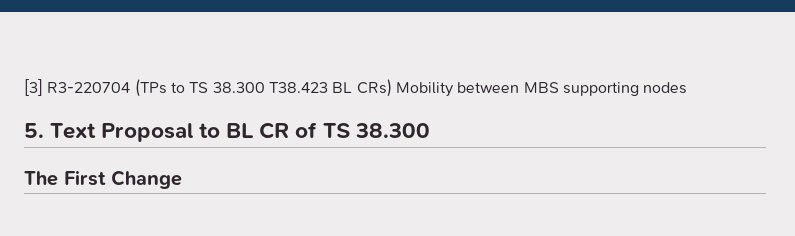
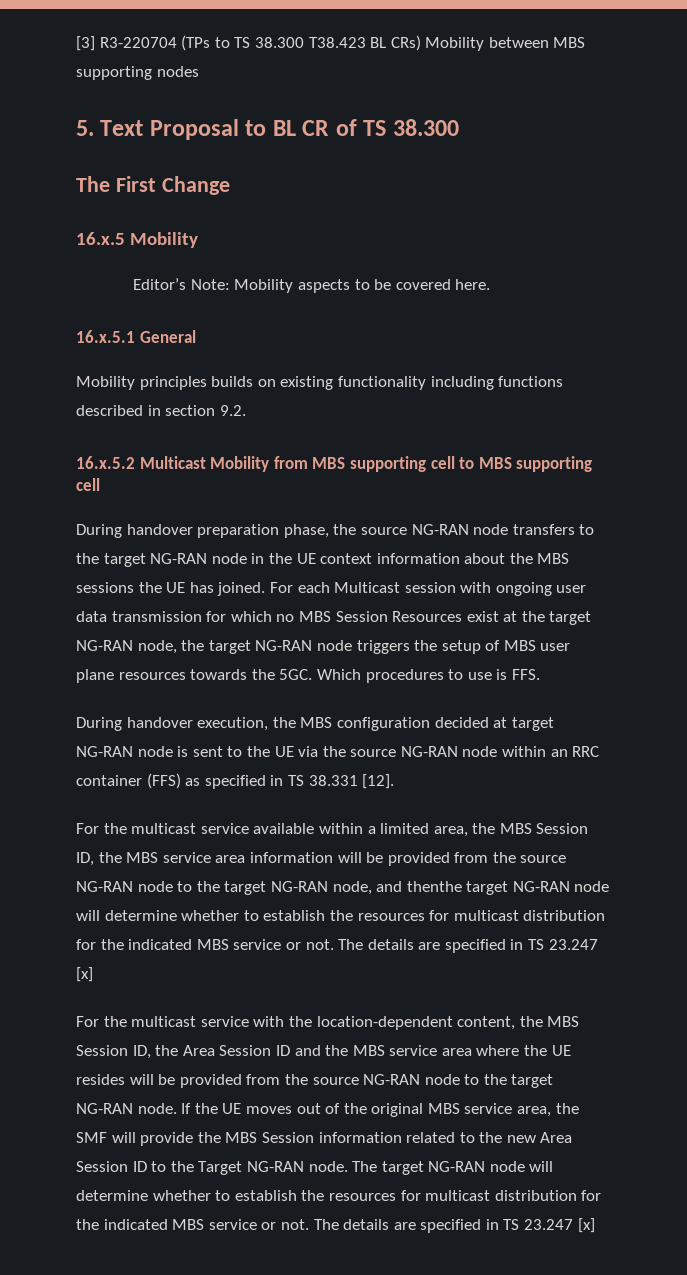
+ 16.x.5 Mobility
+ Editor’s Note: Mobility aspects to be covered here.
+ 16.x.5.1 General
+ Mobility principles builds on existing functionality including functions described in section 9.2.
+ 16.x.5.2 Multicast Mobility from MBS supporting cell to MBS supporting cell
+ During handover preparation phase, the source NG-RAN node transfers to the target NG-RAN node in the UE context information about the MBS sessions the UE has joined. For each Multicast session with ongoing user data transmission for which no MBS Session Resources exist at the target NG-RAN node, the target NG-RAN node triggers the setup of MBS user plane resources towards the 5GC. Which procedures to use is FFS.
+ During handover execution, the MBS configuration decided at target NG-RAN node is sent to the UE via the source NG-RAN node within an RRC container (FFS) as specified in TS 38.331 [12].
+ For the multicast service available within a limited area, the MBS Session ID, the MBS service area information will be provided from the source NG-RAN node to the target NG-RAN node, and thenthe target NG-RAN node will determine whether to establish the resources for multicast distribution for the indicated MBS service or not. The details are specified in TS 23.247 [x]
+ For the multicast service with the location-dependent content, the MBS Session ID, the Area Session ID and the MBS service area where the UE resides will be provided from the source NG-RAN node to the target NG-RAN node. If the UE moves out of the original MBS service area, the SMF will provide the MBS Session information related to the new Area Session ID to the Target NG-RAN node. The target NG-RAN node will determine whether to establish the resources for multicast distribution for the indicated MBS service or not. The details are specified in TS 23.247 [x]

